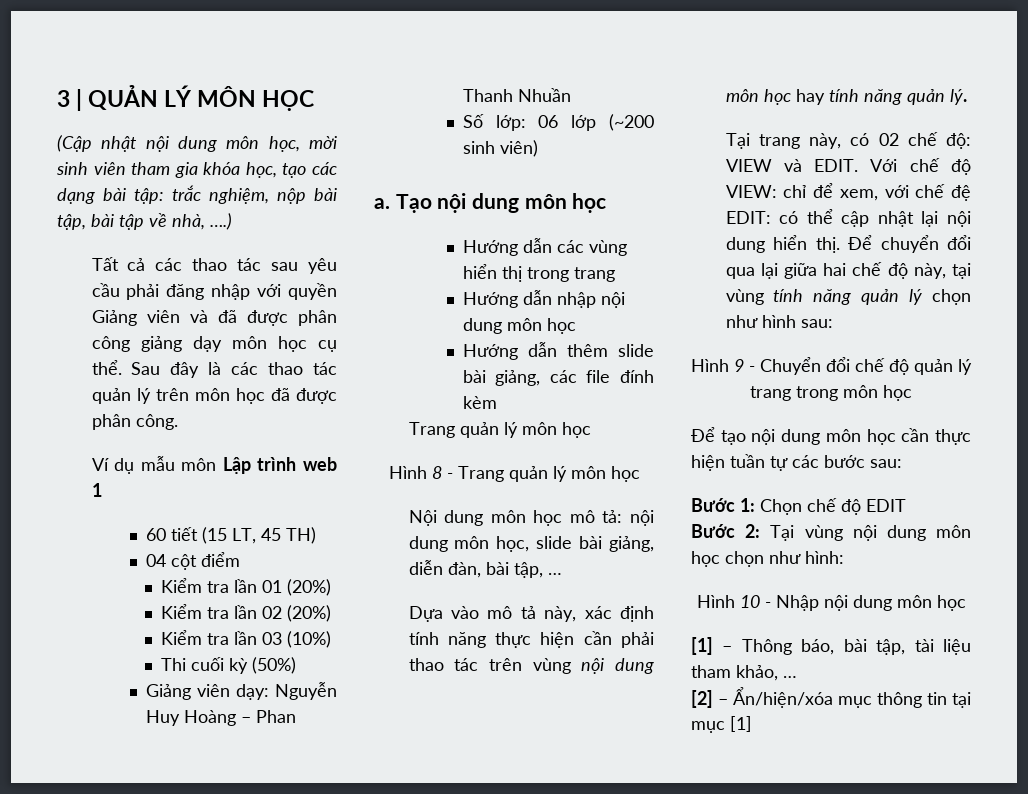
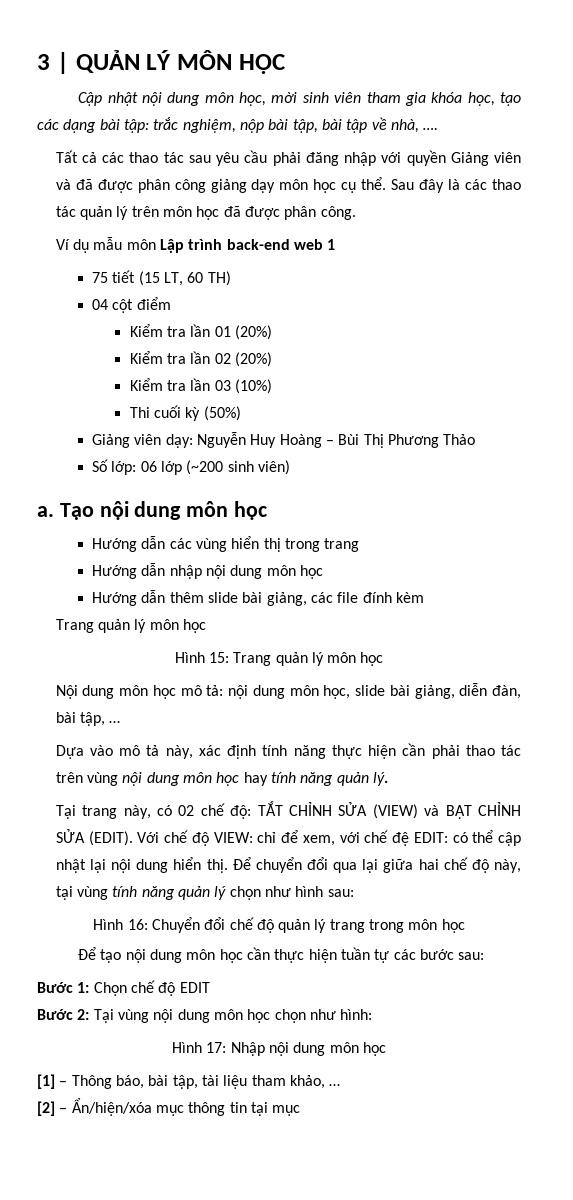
- (Cập nhật nội dung môn học, mời sinh viên tham gia khóa học, tạo các dạng bài tập: trắc nghiệm, nộp bài tập, bài tập về nhà, ….)
+ Cập nhật nội dung môn học, mời sinh viên tham gia khóa học, tạo các dạng bài tập: trắc nghiệm, nộp bài tập, bài tập về nhà, ….
- Ví dụ mẫu môn Lập trình web 1
+ Ví dụ mẫu môn Lập trình back-end web 1
- 60 tiết (15 LT, 45 TH)
+ 75 tiết (15 LT, 60 TH)
- Giảng viên dạy: Nguyễn Huy Hoàng – Phan Thanh Nhuần
+ Giảng viên dạy: Nguyễn Huy Hoàng – Bùi Thị Phương Thảo
- Hình 8 - Trang quản lý môn học
+ Hình 15: Trang quản lý môn học
- Tại trang này, có 02 chế độ: VIEW và EDIT.
+ Tại trang này, có 02 chế độ: TẮT CHỈNH SỬA (VIEW) và BẬT CHỈNH SỬA (EDIT).
- Hình 9 - Chuyển đổi chế độ quản lý trang trong môn học
+ Hình 16: Chuyển đổi chế độ quản lý trang trong môn học
- Hình 10 - Nhập nội dung môn học
+ Hình 17: Nhập nội dung môn học
- [2] – Ẩn/hiện/xóa mục thông tin tại mục [1]
+ [2] – Ẩn/hiện/xóa mục thông tin tại mục

